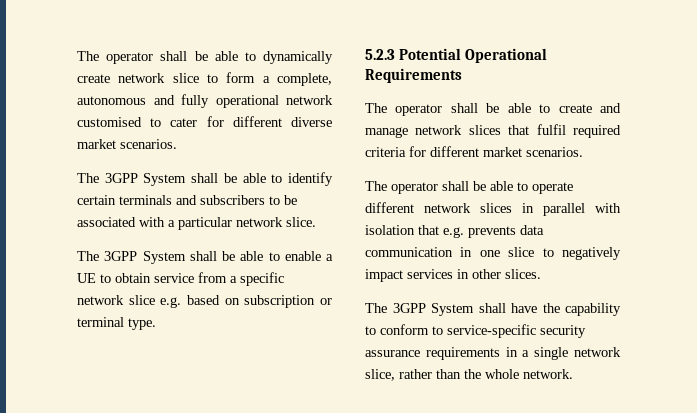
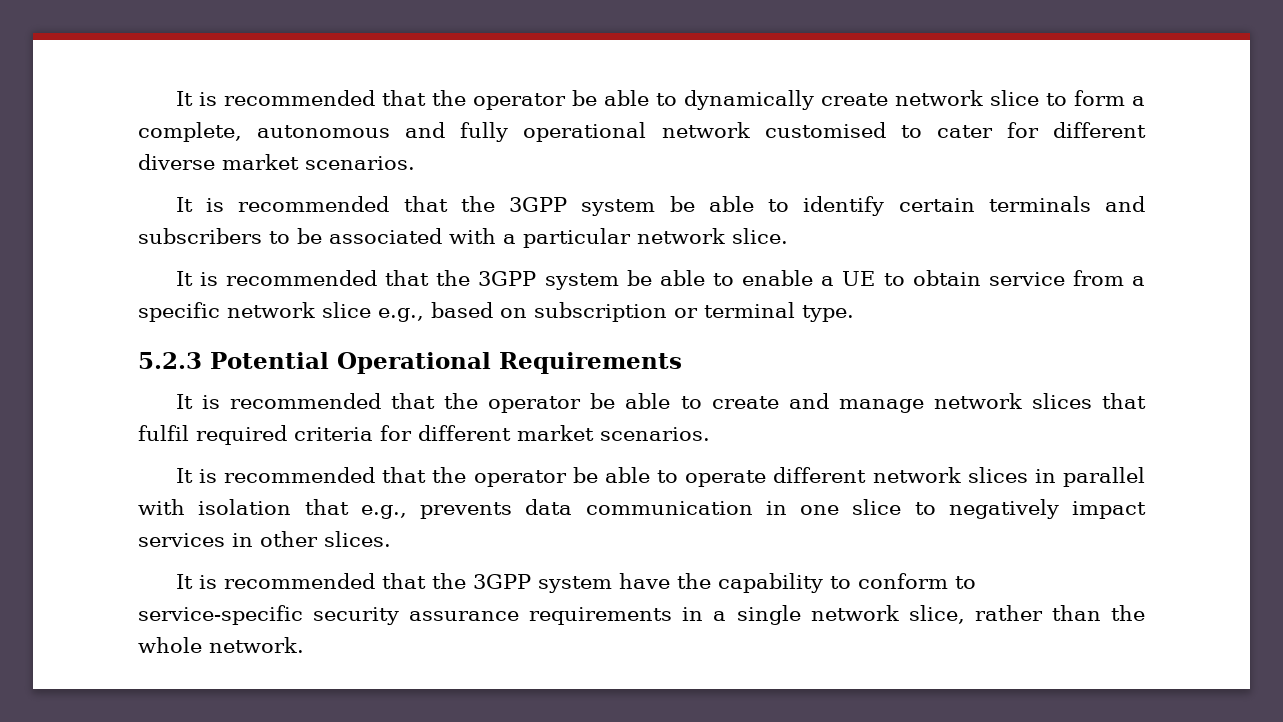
- The operator shall be able to dynamically create network slice to form a complete, autonomous and fully operational network customised to cater for different diverse market scenarios.
+ It is recommended that the operator be able to dynamically create network slice to form a complete, autonomous and fully operational network customised to cater for different diverse market scenarios.
- The 3GPP System shall be able to identify certain terminals and subscribers to be associated with a particular network slice.
+ It is recommended that the 3GPP system be able to identify certain terminals and subscribers to be associated with a particular network slice.
- The 3GPP System shall be able to enable a UE to obtain service from a specific network slice e.g. based on subscription or terminal type.
+ It is recommended that the 3GPP system be able to enable a UE to obtain service from a specific network slice e.g., based on subscription or terminal type.
- The operator shall be able to create and manage network slices that fulfil required criteria for different market scenarios.
+ It is recommended that the operator be able to create and manage network slices that fulfil required criteria for different market scenarios.
- The operator shall be able to operate different network slices in parallel with isolation that e.g. prevents data communication in one slice to negatively impact services in other slices.
+ It is recommended that the operator be able to operate different network slices in parallel with isolation that e.g., prevents data communication in one slice to negatively impact services in other slices.
- The 3GPP System shall have the capability to conform to service-specific security assurance requirements in a single network slice, rather than the whole network.
+ It is recommended that the 3GPP system have the capability to conform to service-specific security assurance requirements in a single network slice, rather than the whole network.

